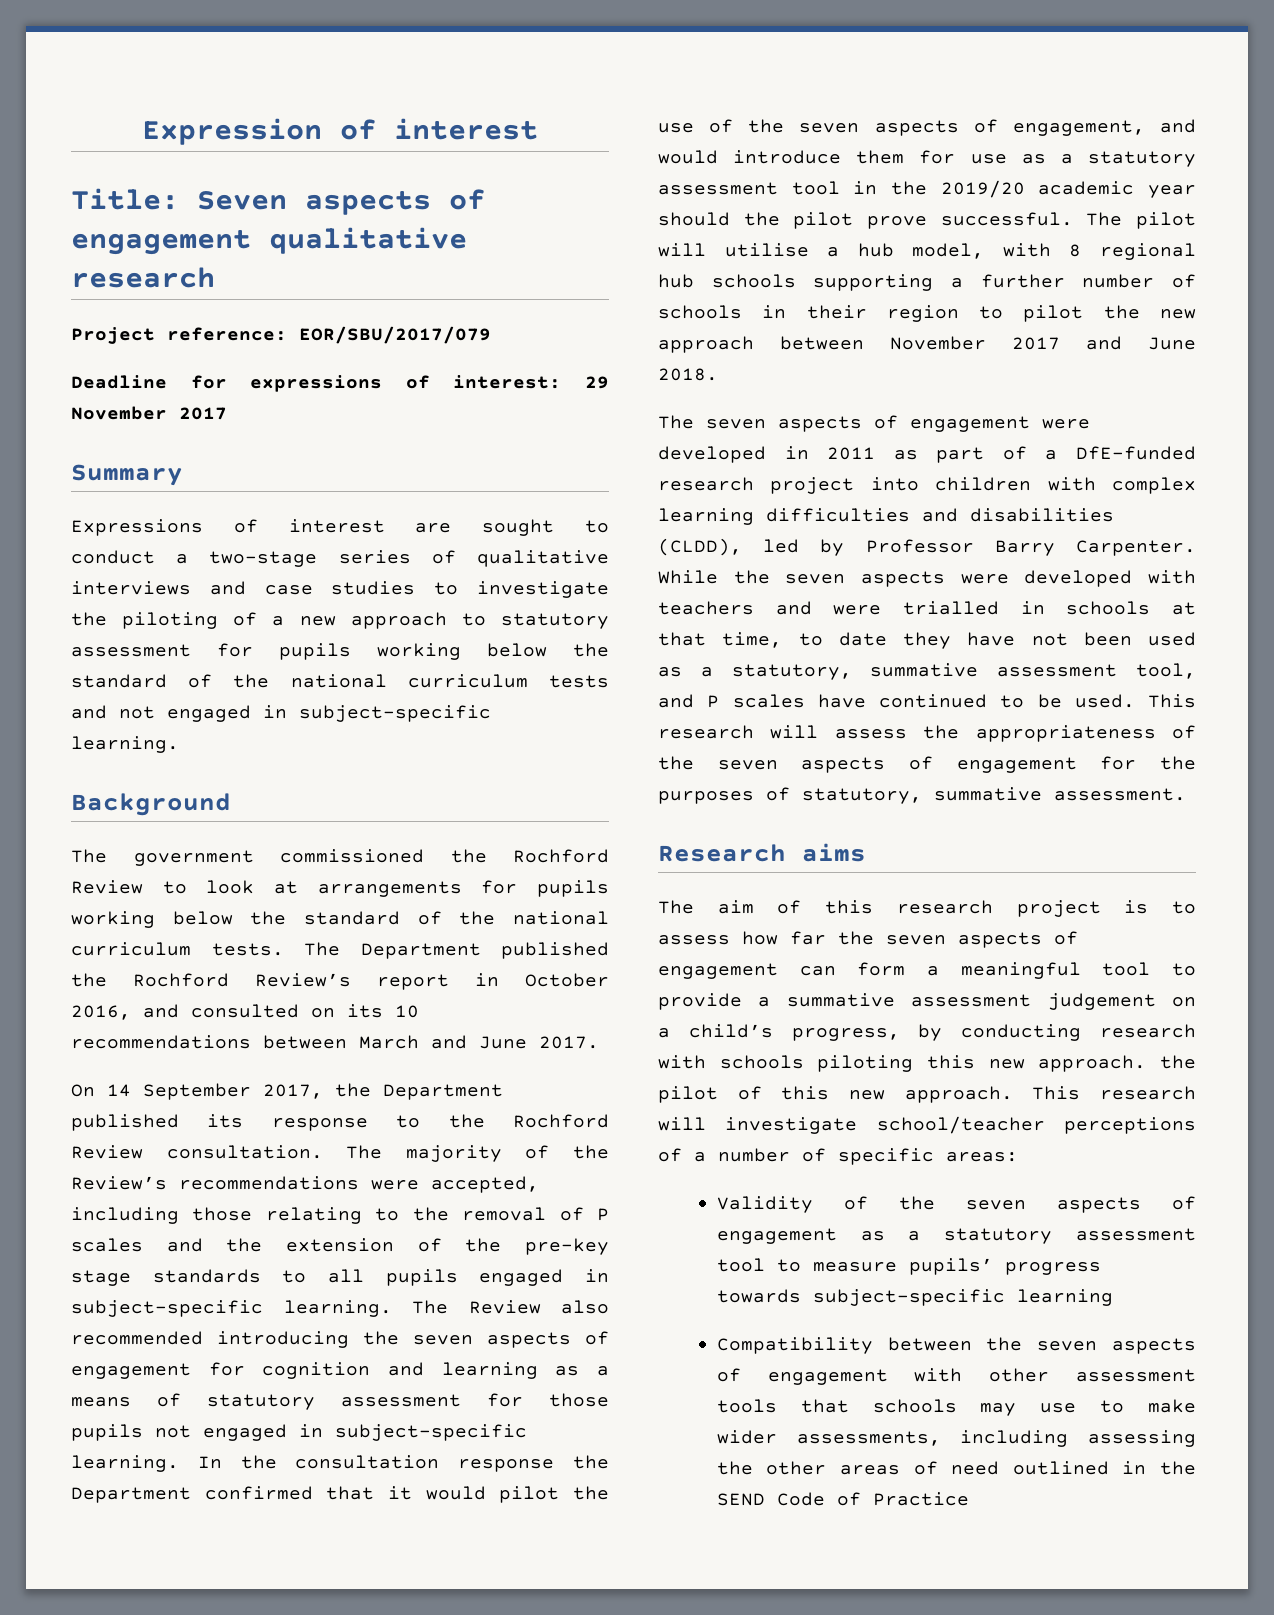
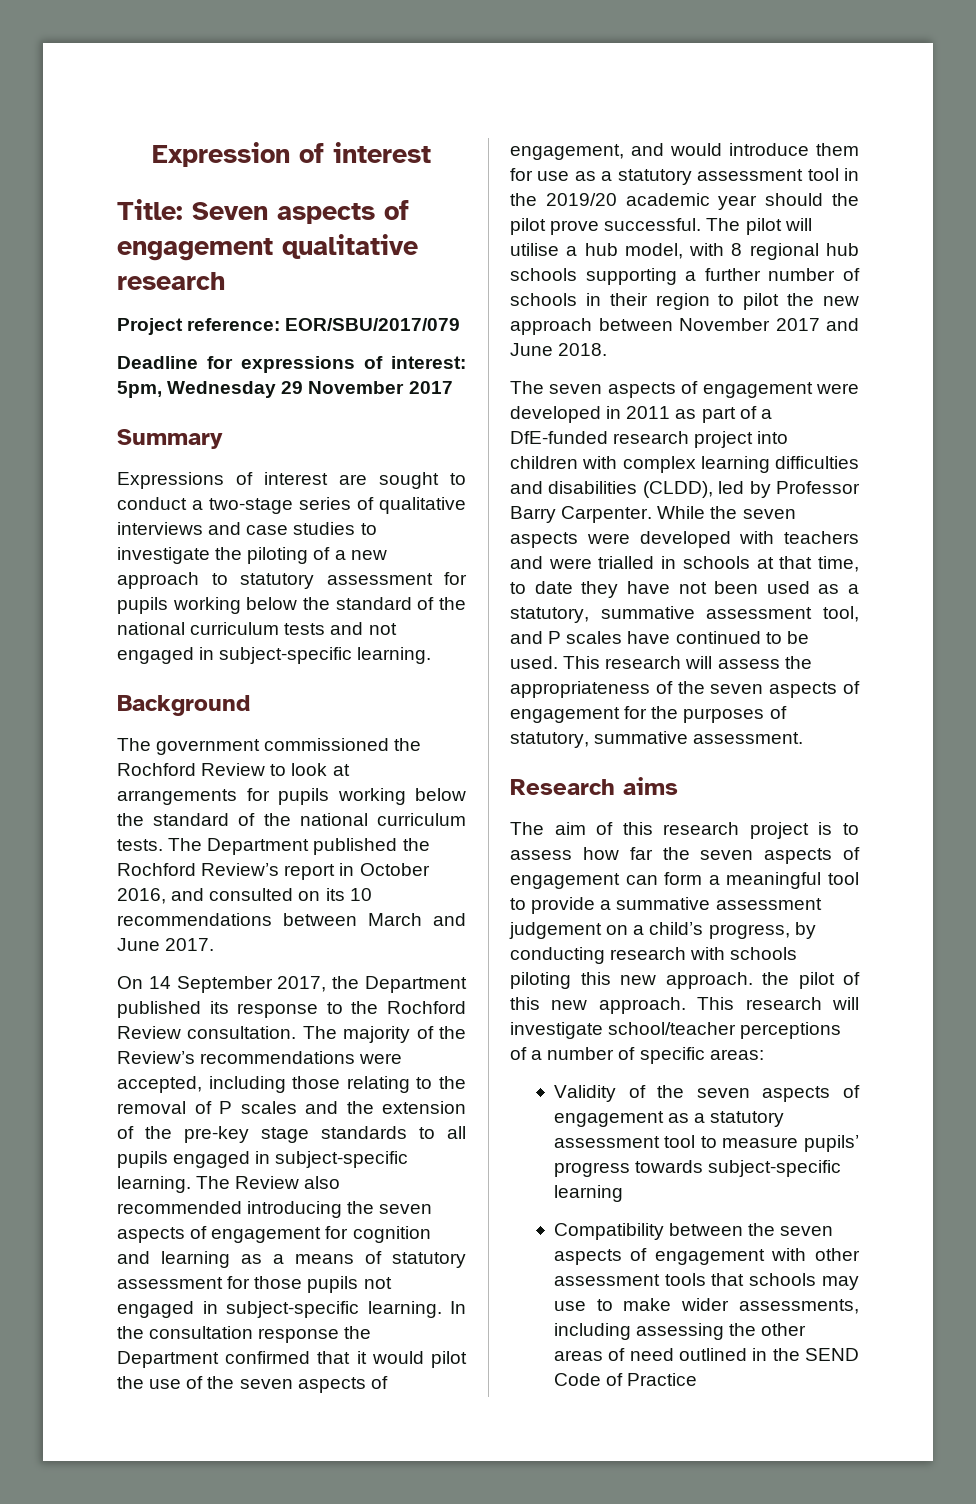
- Deadline for expressions of interest: 29 November 2017
+ Deadline for expressions of interest: 5pm, Wednesday 29 November 2017

